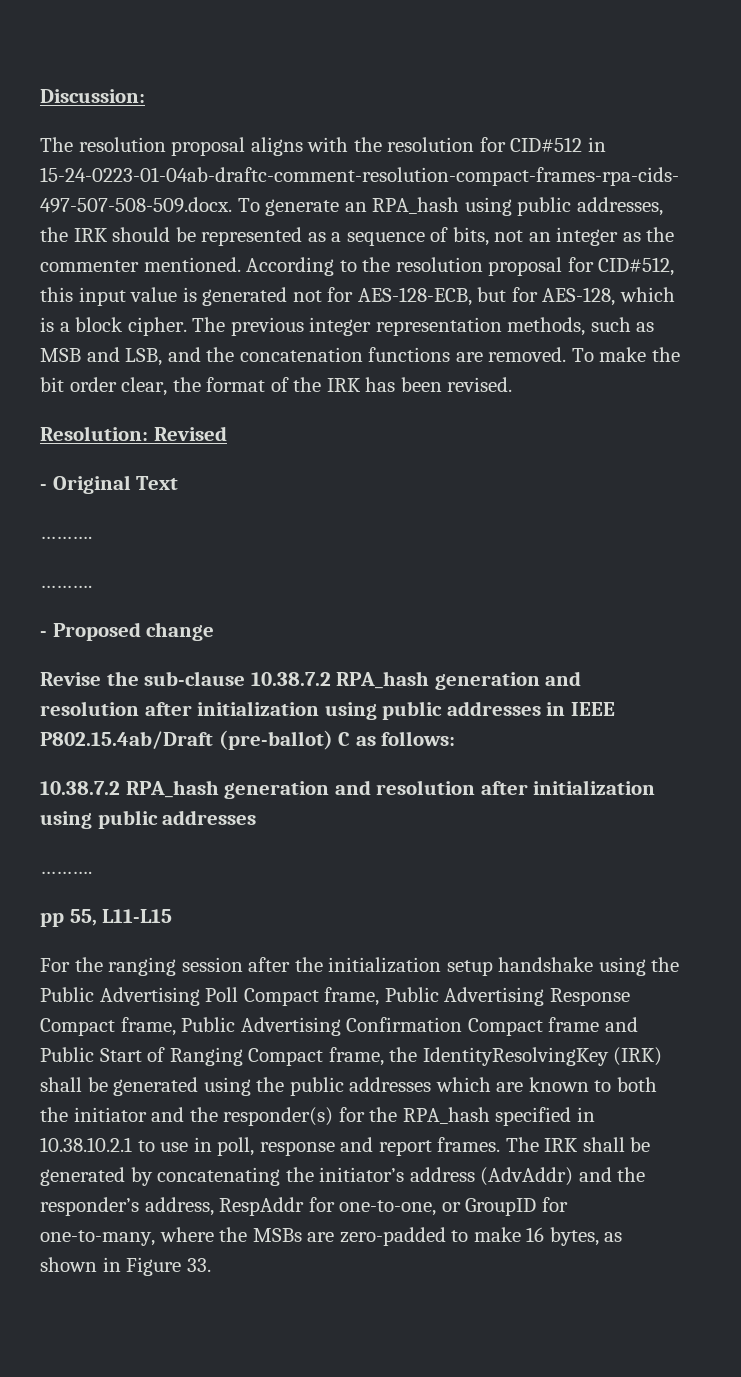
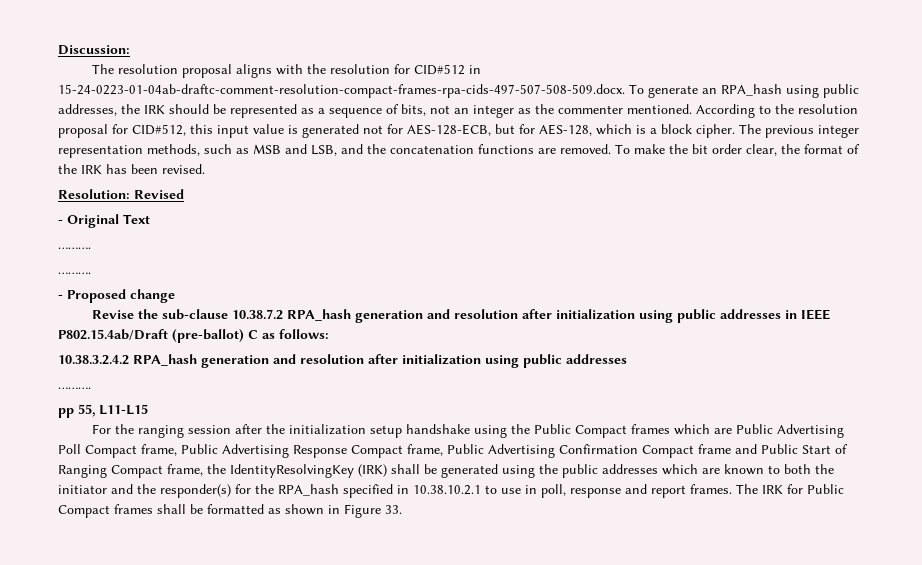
  Revise the sub-clause 10.38.7.2 RPA_hash generation and resolution after initialization using public addresses in IEEE P802.15.4ab/Draft (pre-ballot) C as follows:
- 10.38.7.2 RPA_hash generation and resolution after initialization using public addresses
+ 10.38.3.2.4.2 RPA_hash generation and resolution after initialization using public addresses
- For the ranging session after the initialization setup handshake using the Public Advertising Poll Compact frame, Public Advertising Response Compact frame, Public Advertising Confirmation Compact frame and Public Start of Ranging Compact frame, the IdentityResolvingKey (IRK) shall be generated using the public addresses which are known to both the initiator and the responder(s) for the RPA_hash specified in 10.38.10.2.1 to use in poll, response and report frames.
+ For the ranging session after the initialization setup handshake using the Public Compact frames which are Public Advertising Poll Compact frame, Public Advertising Response Compact frame, Public Advertising Confirmation Compact frame and Public Start of Ranging Compact frame, the IdentityResolvingKey (IRK) shall be generated using the public addresses which are known to both the initiator and the responder(s) for the RPA_hash specified in 10.38.10.2.1 to use in poll, response and report frames.
- The IRK shall be generated by concatenating the initiator’s address (AdvAddr) and the responder’s address, RespAddr for one-to-one, or GroupID for one-to-many, where the MSBs are zero-padded to make 16 bytes, as shown in Figure 33.
+ The IRK for Public Compact frames shall be formatted as shown in Figure 33.

